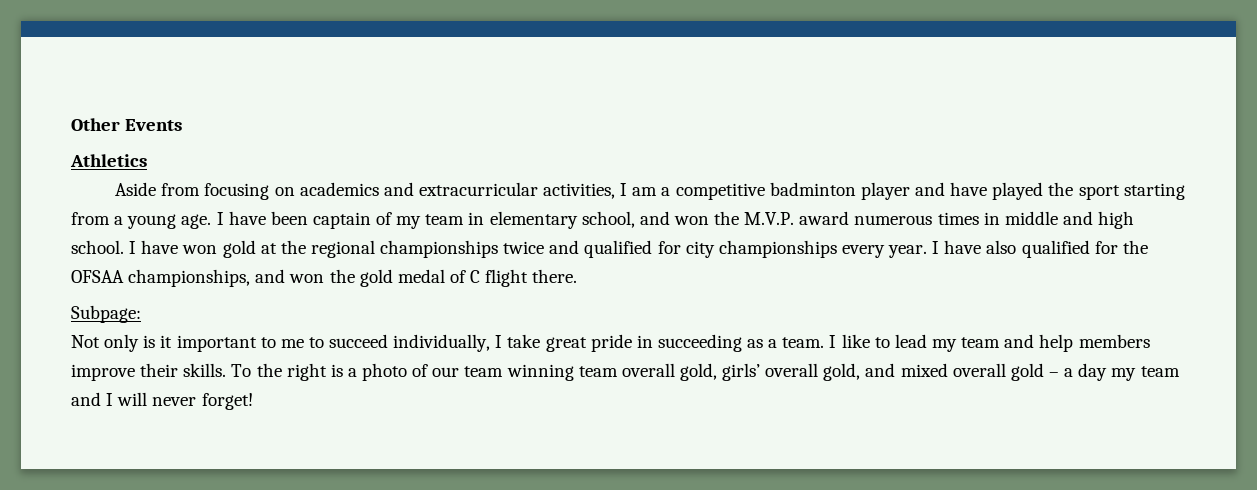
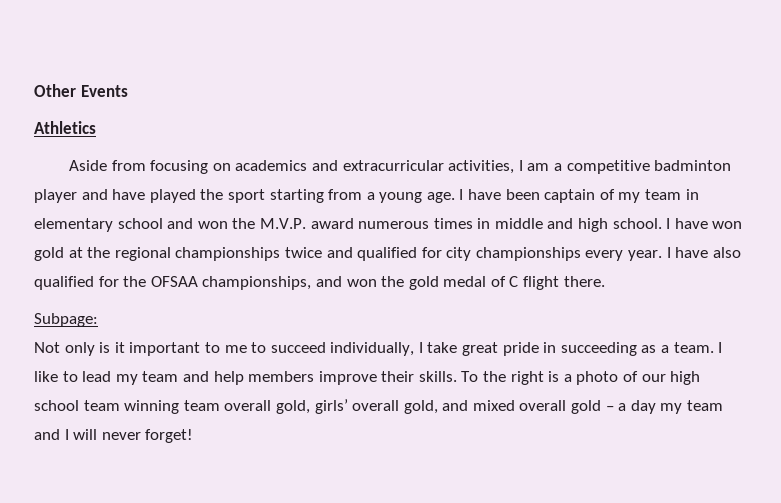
- I have been captain of my team in elementary school, and won the M.V.P. award numerous times in middle and high school.
+ I have been captain of my team in elementary school and won the M.V.P. award numerous times in middle and high school.
- To the right is a photo of our team winning team overall gold, girls’ overall gold, and mixed overall gold – a day my team and I will never forget!
+ To the right is a photo of our high school team winning team overall gold, girls’ overall gold, and mixed overall gold – a day my team and I will never forget!

